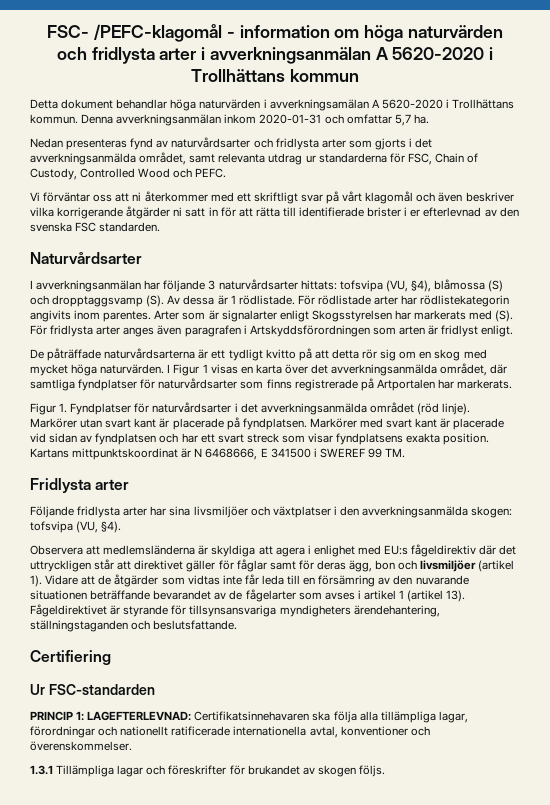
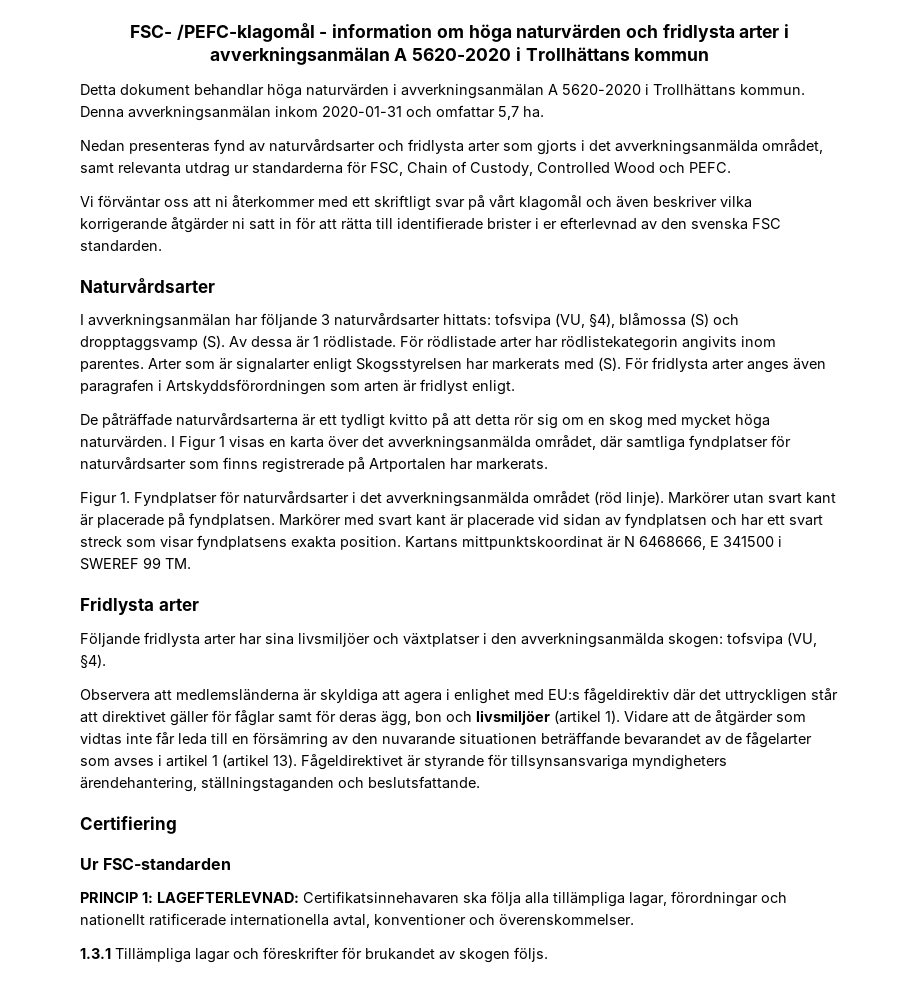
- Detta dokument behandlar höga naturvärden i avverkningsamälan A 5620-2020 i Trollhättans kommun.
+ Detta dokument behandlar höga naturvärden i avverkningsanmälan A 5620-2020 i Trollhättans kommun.

